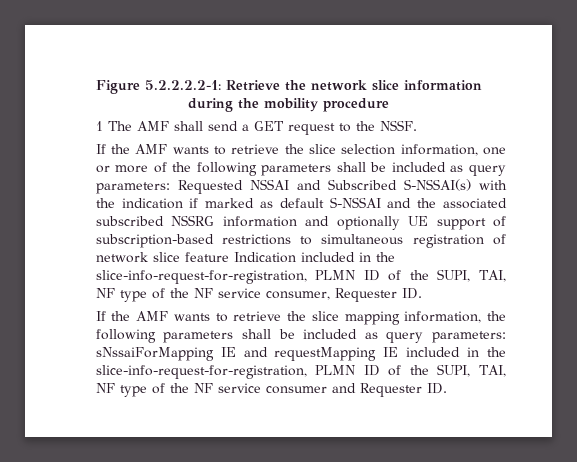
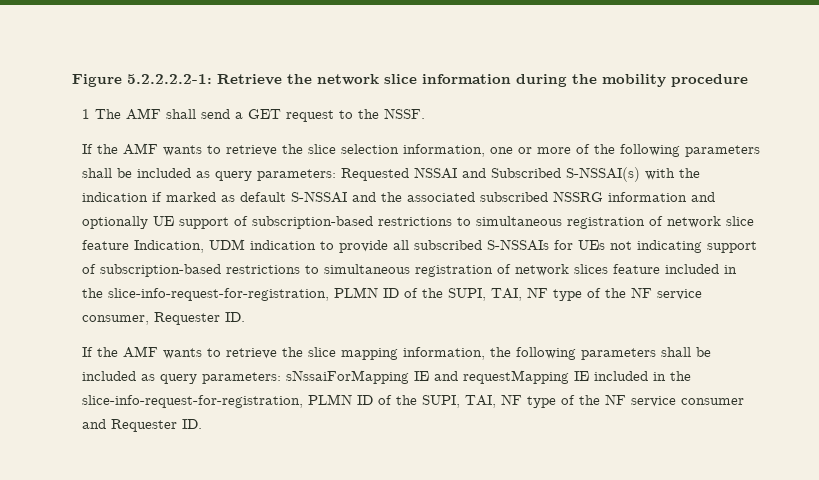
- Requested NSSAI and Subscribed S-NSSAI(s) with the indication if marked as default S-NSSAI and the associated subscribed NSSRG information and optionally UE support of subscription-based restrictions to simultaneous registration of network slice feature Indication included in the slice-info-request-for-registration, PLMN ID of the SUPI, TAI, NF type of the NF service consumer, Requester ID.
+ Requested NSSAI and Subscribed S-NSSAI(s) with the indication if marked as default S-NSSAI and the associated subscribed NSSRG information and optionally UE support of subscription-based restrictions to simultaneous registration of network slice feature Indication, UDM indication to provide all subscribed S-NSSAIs for UEs not indicating support of subscription-based restrictions to simultaneous registration of network slices feature included in the slice-info-request-for-registration, PLMN ID of the SUPI, TAI, NF type of the NF service consumer, Requester ID.

